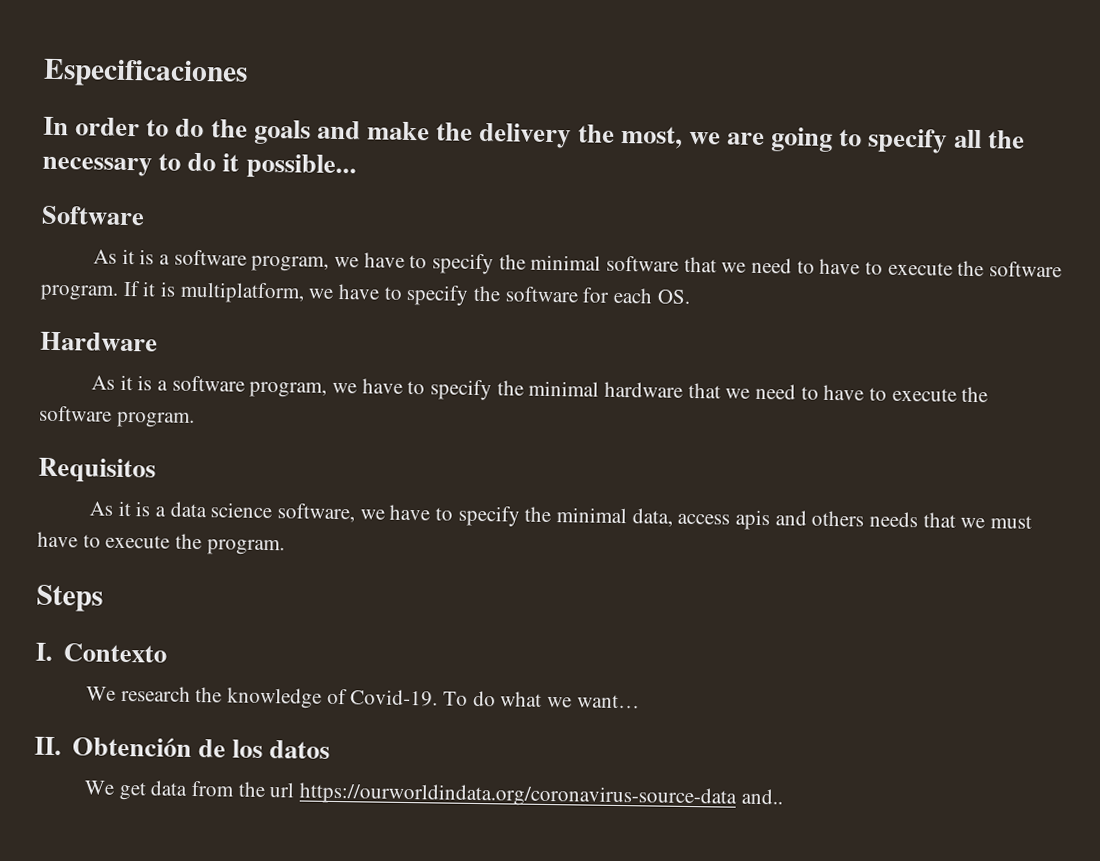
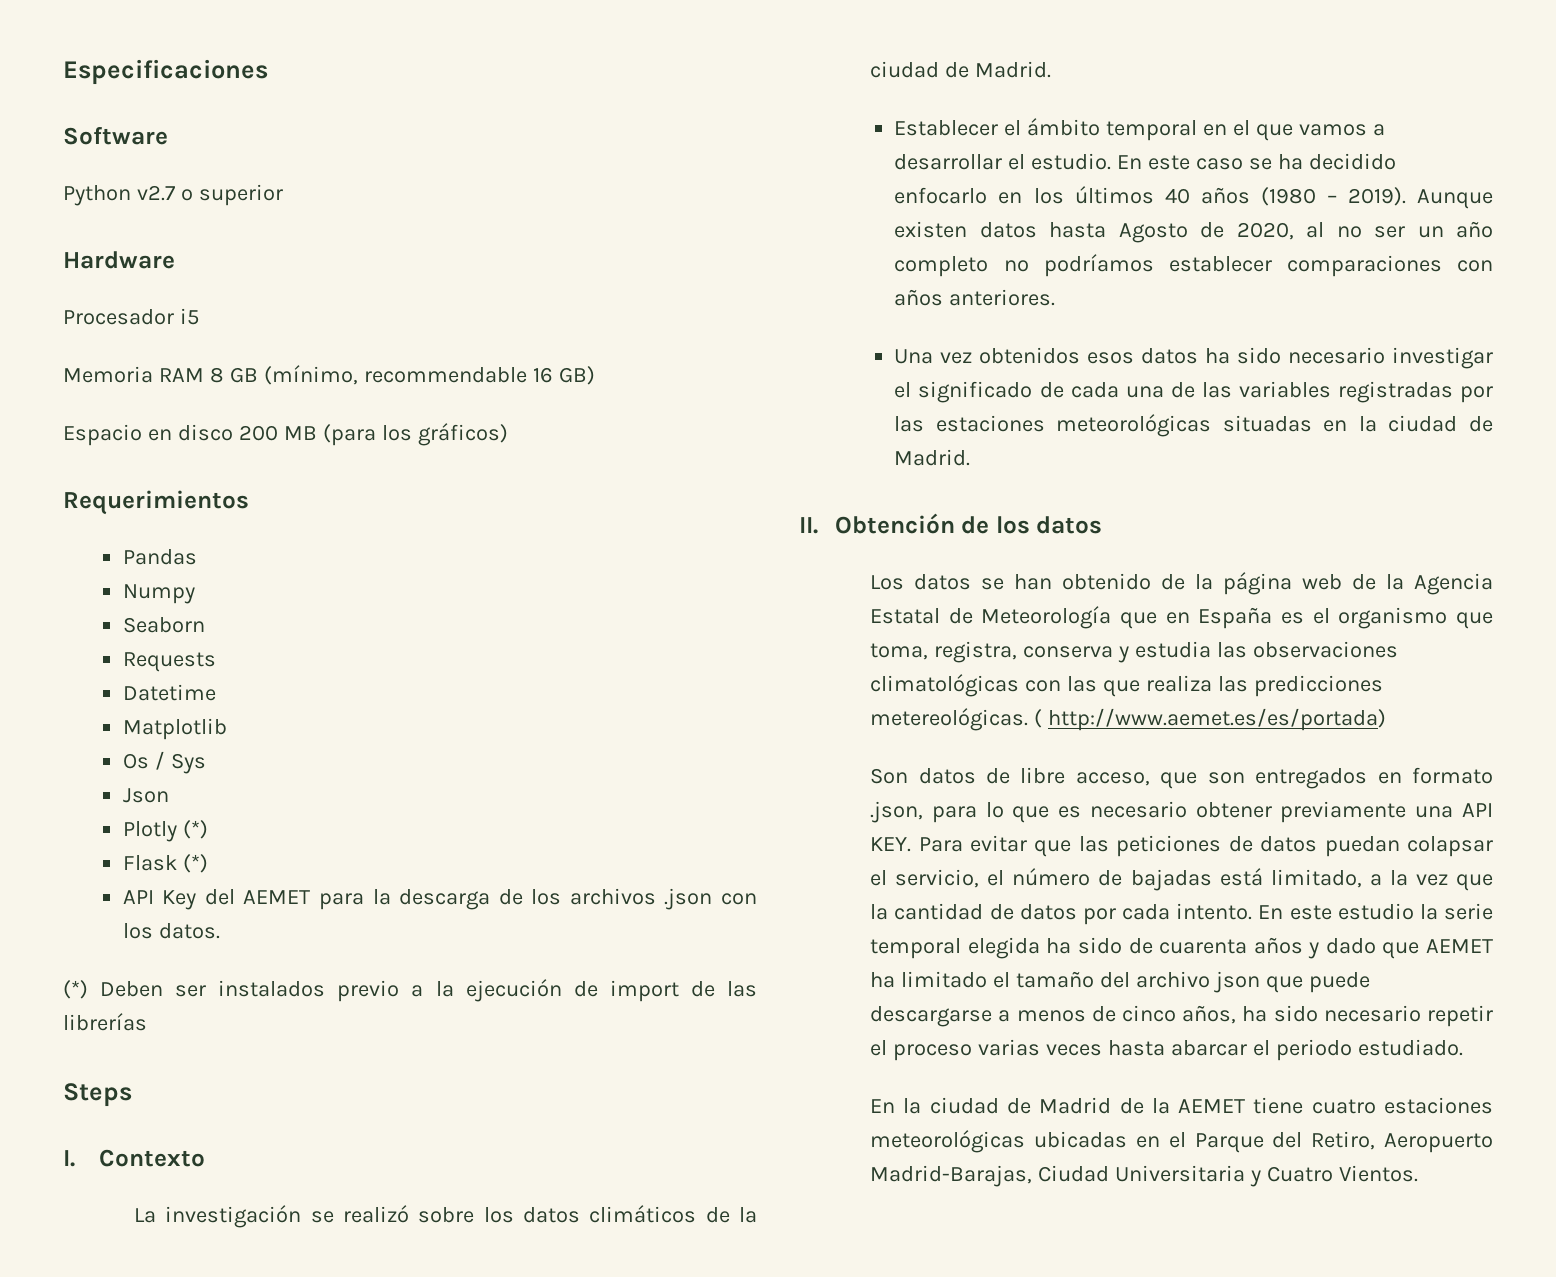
- In order to do the goals and make the delivery the most, we are going to specify all the necessary to do it possible...
  Software
- As it is a software program, we have to specify the minimal software that we need to have to execute the software program. If it is multiplatform, we have to specify the software for each OS.
+ Python v2.7 o superior
  Hardware
- As it is a software program, we have to specify the minimal hardware that we need to have to execute the software program.
- Requisitos
- As it is a data science software, we have to specify the minimal data, access apis and others needs that we must have to execute the program.
+ Procesador i5
+ Memoria RAM 8 GB (mínimo, recommendable 16 GB)
+ Espacio en disco 200 MB (para los gráficos)
+ Requerimientos
+ Pandas
+ Numpy
+ Seaborn
+ Requests
+ Datetime
+ Matplotlib
+ Os / Sys
+ Json
+ Plotly (*)
+ Flask (*)
+ API Key del AEMET para la descarga de los archivos .json con los datos.
+ (*) Deben ser instalados previo a la ejecución de import de las librerías
  Steps
  I. Contexto
- We research the knowledge of Covid-19. To do what we want…
+ La investigación se realizó sobre los datos climáticos de la ciudad de Madrid.
+ Establecer el ámbito temporal en el que vamos a desarrollar el estudio. En este caso se ha decidido enfocarlo en los últimos 40 años (1980 – 2019). Aunque existen datos hasta Agosto de 2020, al no ser un año completo no podríamos establecer comparaciones con años anteriores.
+ Una vez obtenidos esos datos ha sido necesario investigar el significado de cada una de las variables registradas por las estaciones meteorológicas situadas en la ciudad de Madrid.
- We get data from the url https://ourworldindata.org/coronavirus-source-data and..
+ Los datos se han obtenido de la página web de la Agencia Estatal de Meteorología que en España es el organismo que toma, registra, conserva y estudia las observaciones climatológicas con las que realiza las predicciones metereológicas. ( http://www.aemet.es/es/portada)
+ Son datos de libre acceso, que son entregados en formato .json, para lo que es necesario obtener previamente una API KEY. Para evitar que las peticiones de datos puedan colapsar el servicio, el número de bajadas está limitado, a la vez que la cantidad de datos por cada intento. En este estudio la serie temporal elegida ha sido de cuarenta años y dado que AEMET ha limitado el tamaño del archivo json que puede descargarse a menos de cinco años, ha sido necesario repetir el proceso varias veces hasta abarcar el periodo estudiado.
+ En la ciudad de Madrid de la AEMET tiene cuatro estaciones meteorológicas ubicadas en el Parque del Retiro, Aeropuerto Madrid-Barajas, Ciudad Universitaria y Cuatro Vientos.

